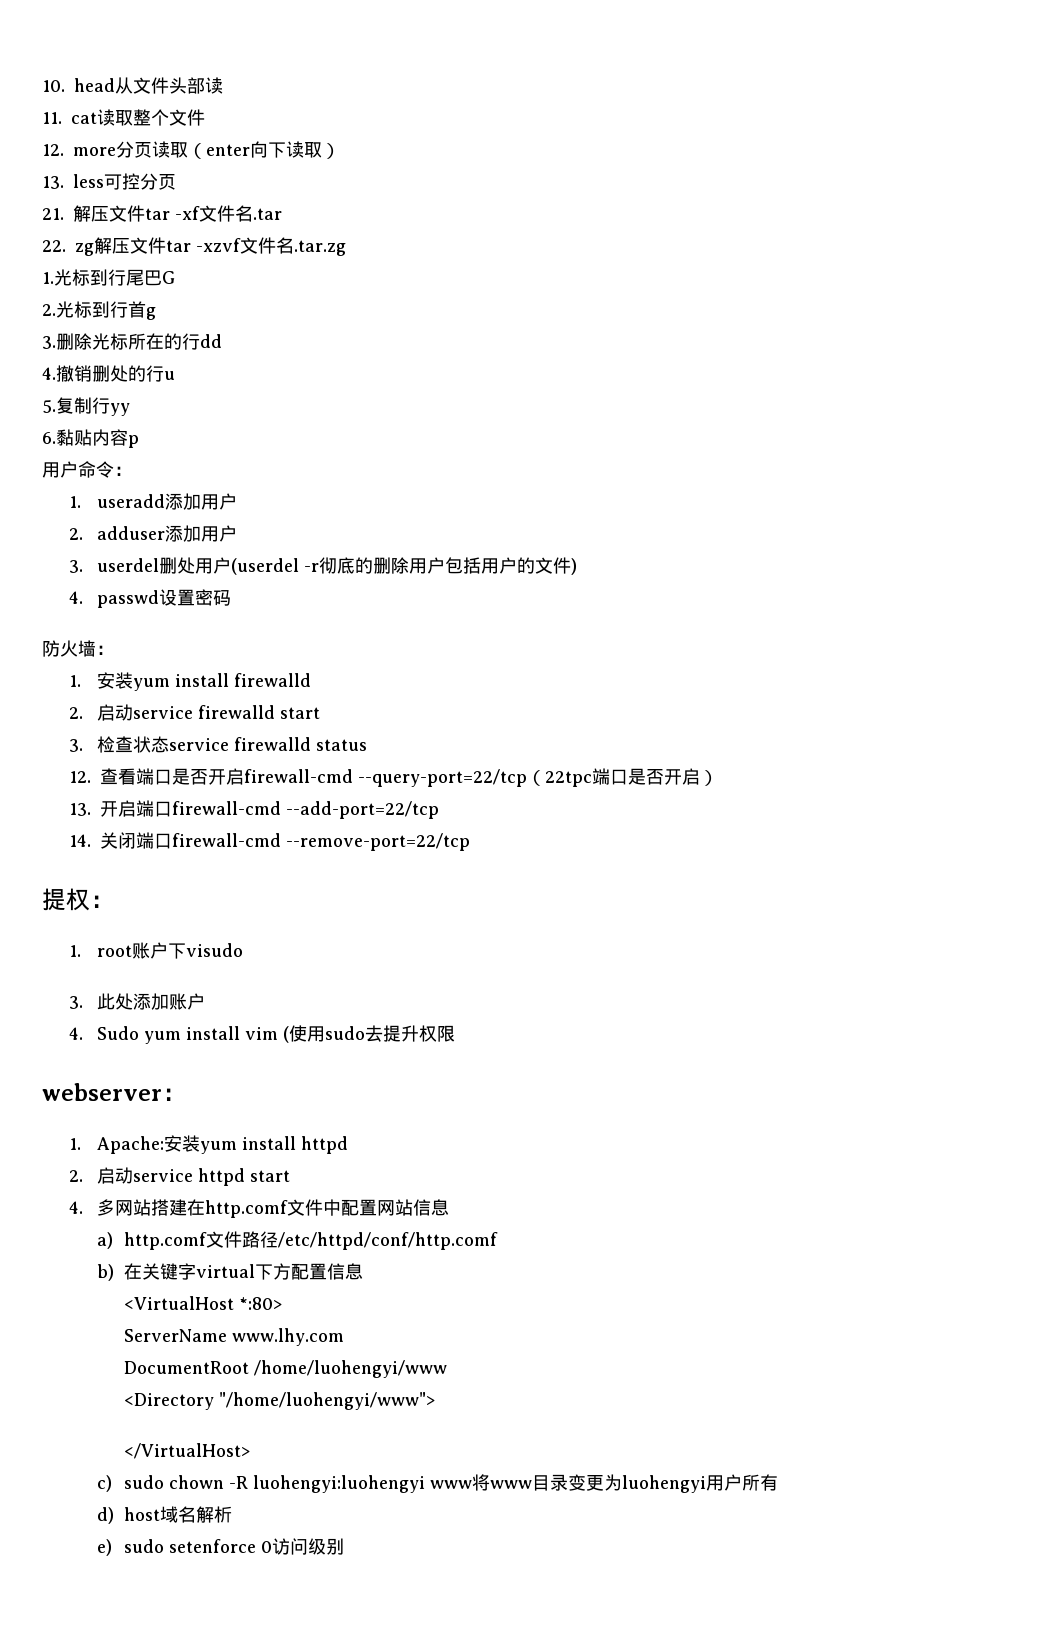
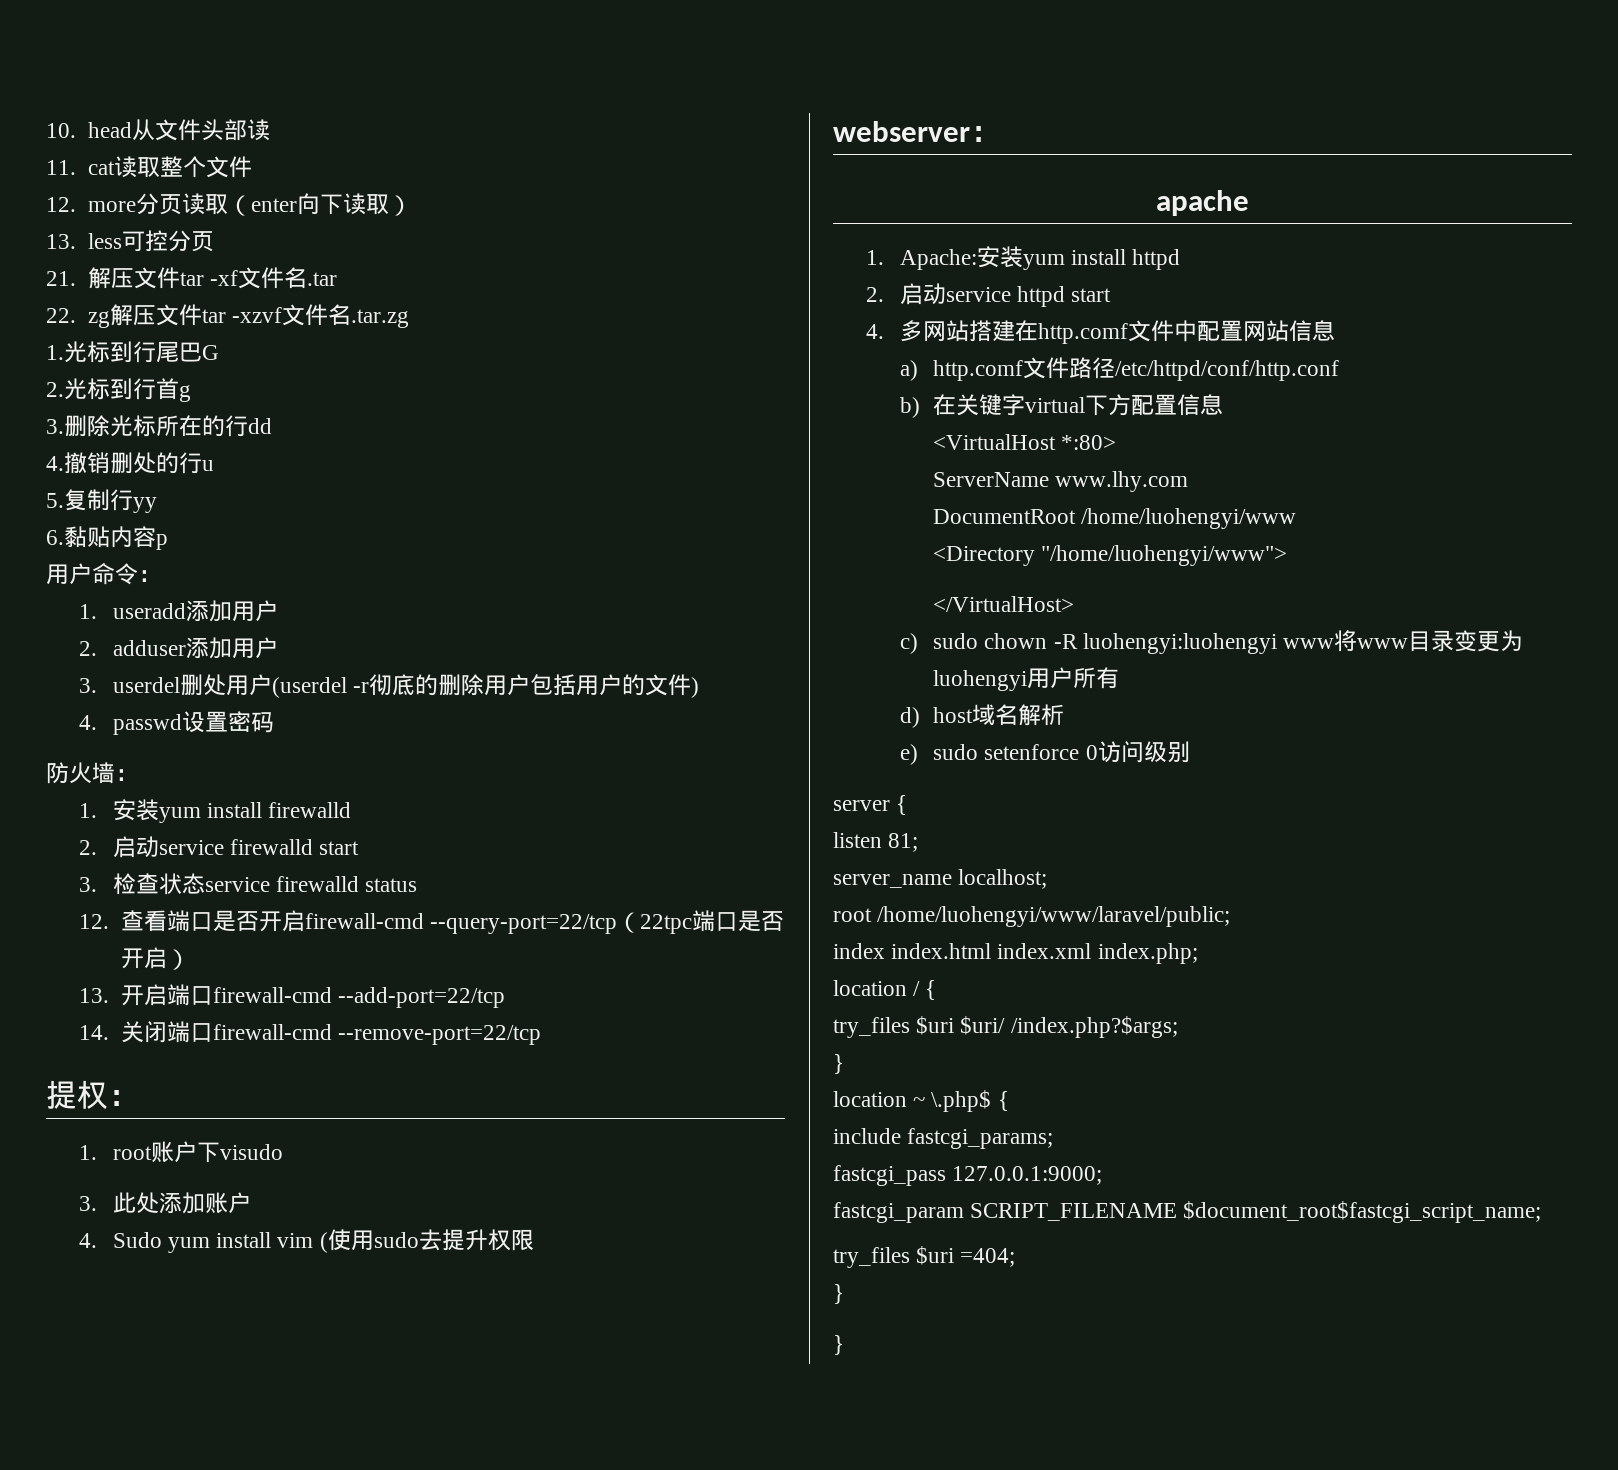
+ apache
- a) http.comf文件路径/etc/httpd/conf/http.comf
+ a) http.comf文件路径/etc/httpd/conf/http.conf
+ server {
+ listen 81;
+ server_name localhost;
+ root /home/luohengyi/www/laravel/public;
+ index index.html index.xml index.php;
+ location / {
+ try_files $uri $uri/ /index.php?$args;
+ }
+ location ~ \.php$ {
+ include fastcgi_params;
+ fastcgi_pass 127.0.0.1:9000;
+ fastcgi_param SCRIPT_FILENAME $document_root$fastcgi_script_name;
+ try_files $uri =404;
+ }
+ }

